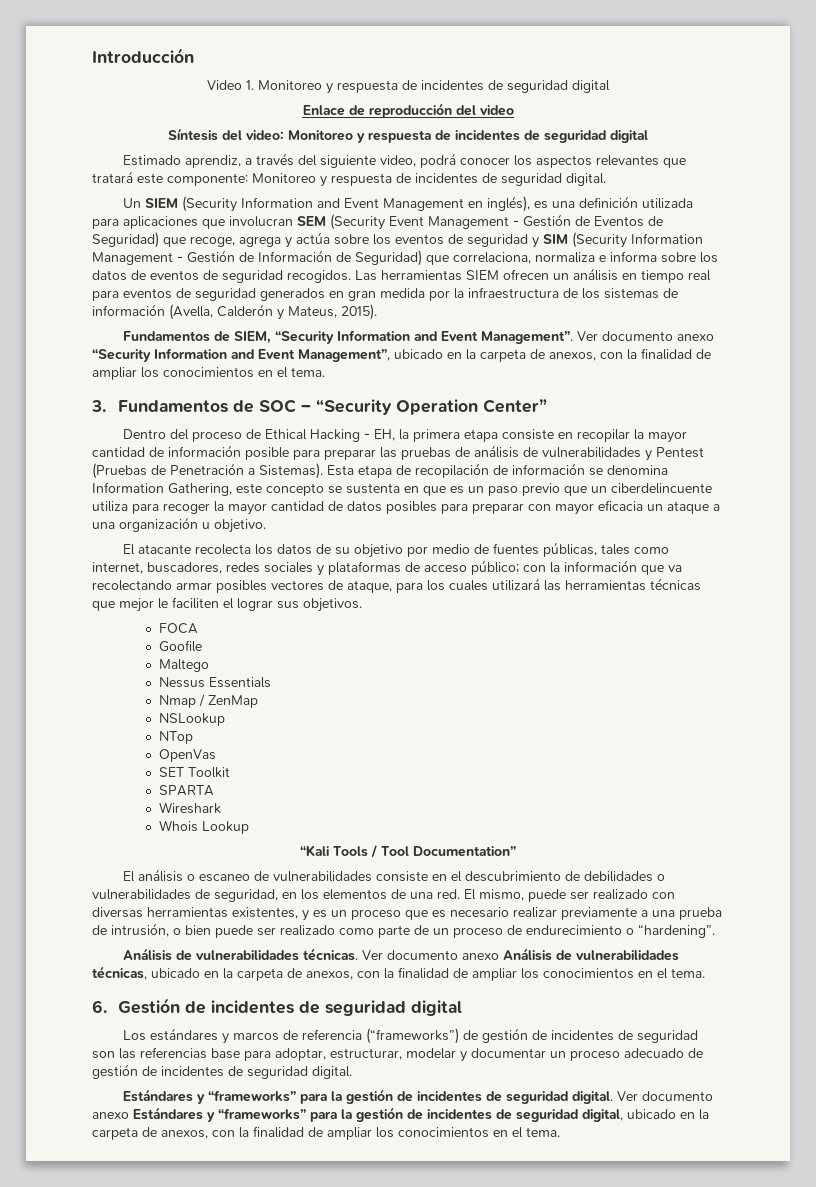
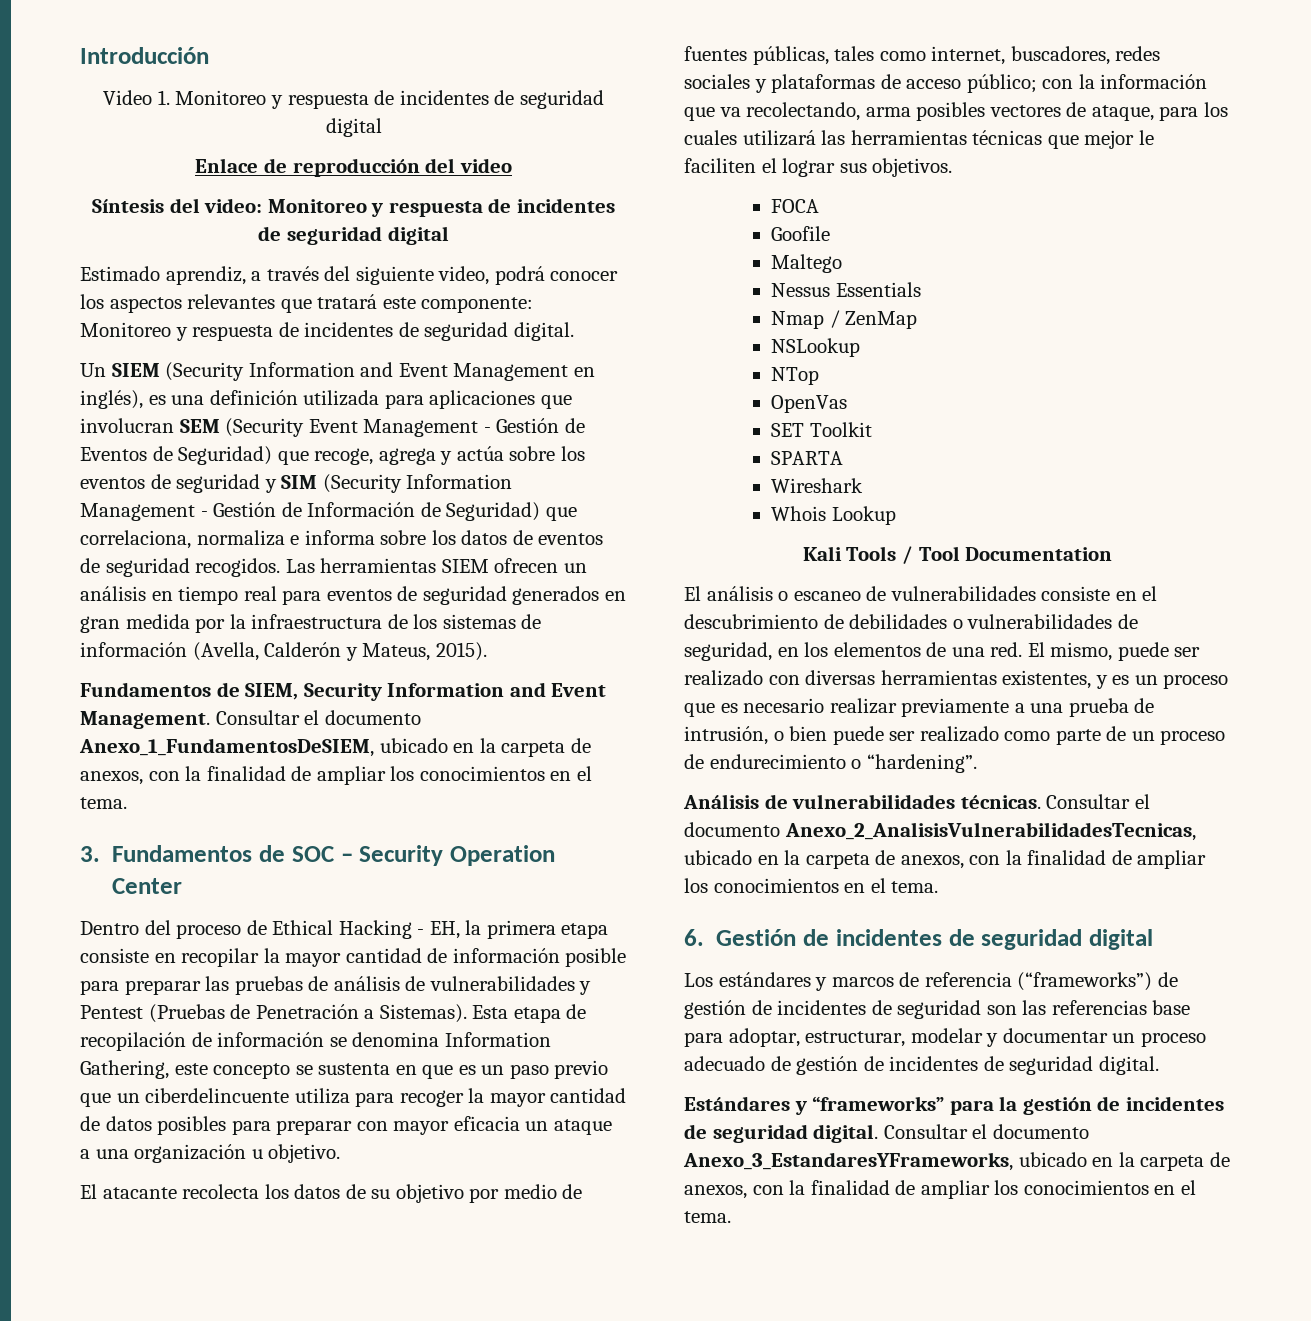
- Fundamentos de SIEM, “Security Information and Event Management”. Ver documento anexo “Security Information and Event Management”, ubicado en la carpeta de anexos, con la finalidad de ampliar los conocimientos en el tema.
+ Fundamentos de SIEM, Security Information and Event Management. Consultar el documento Anexo_1_FundamentosDeSIEM, ubicado en la carpeta de anexos, con la finalidad de ampliar los conocimientos en el tema.
- 3. Fundamentos de SOC – “Security Operation Center”
+ 3. Fundamentos de SOC – Security Operation Center
- El atacante recolecta los datos de su objetivo por medio de fuentes públicas, tales como internet, buscadores, redes sociales y plataformas de acceso público; con la información que va recolectando armar posibles vectores de ataque, para los cuales utilizará las herramientas técnicas que mejor le faciliten el lograr sus objetivos.
+ El atacante recolecta los datos de su objetivo por medio de fuentes públicas, tales como internet, buscadores, redes sociales y plataformas de acceso público; con la información que va recolectando, arma posibles vectores de ataque, para los cuales utilizará las herramientas técnicas que mejor le faciliten el lograr sus objetivos.
- “Kali Tools / Tool Documentation”
+ Kali Tools / Tool Documentation
- Ver documento anexo Análisis de vulnerabilidades técnicas, ubicado en la carpeta de anexos, con la finalidad de ampliar los conocimientos en el tema.
+ Consultar el documento Anexo_2_AnalisisVulnerabilidadesTecnicas, ubicado en la carpeta de anexos, con la finalidad de ampliar los conocimientos en el tema.
- Ver documento anexo Estándares y “frameworks” para la gestión de incidentes de seguridad digital, ubicado en la carpeta de anexos, con la finalidad de ampliar los conocimientos en el tema.
+ Consultar el documento Anexo_3_EstandaresYFrameworks, ubicado en la carpeta de anexos, con la finalidad de ampliar los conocimientos en el tema.

